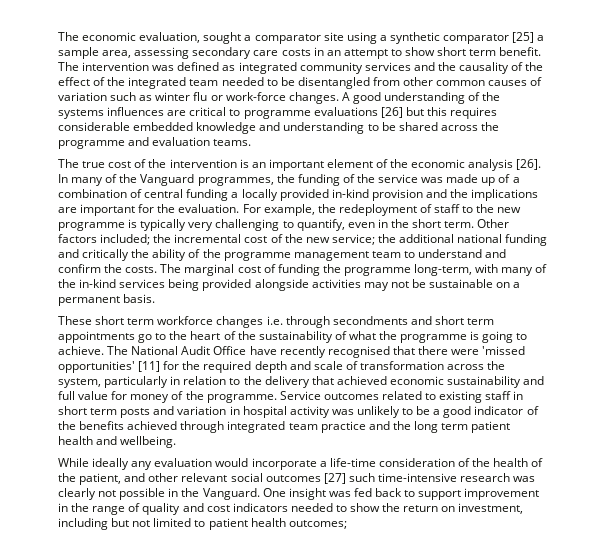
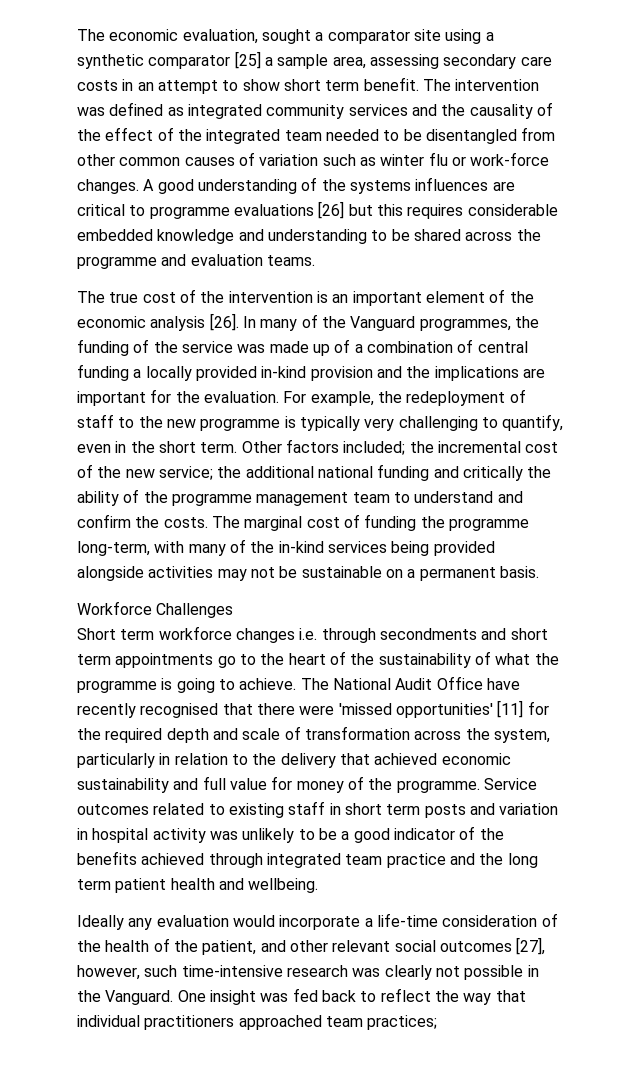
- These short term workforce changes i.e. through secondments and short term appointments go to the heart of the sustainability of what the programme is going to achieve.
+ Workforce Challenges
+ Short term workforce changes i.e. through secondments and short term appointments go to the heart of the sustainability of what the programme is going to achieve.
- While ideally any evaluation would incorporate a life-time consideration of the health of the patient, and other relevant social outcomes [27] such time-intensive research was clearly not possible in the Vanguard.
+ Ideally any evaluation would incorporate a life-time consideration of the health of the patient, and other relevant social outcomes [27], however, such time-intensive research was clearly not possible in the Vanguard.
- One insight was fed back to support improvement in the range of quality and cost indicators needed to show the return on investment, including but not limited to patient health outcomes;
+ One insight was fed back to reflect the way that individual practitioners approached team practices;

